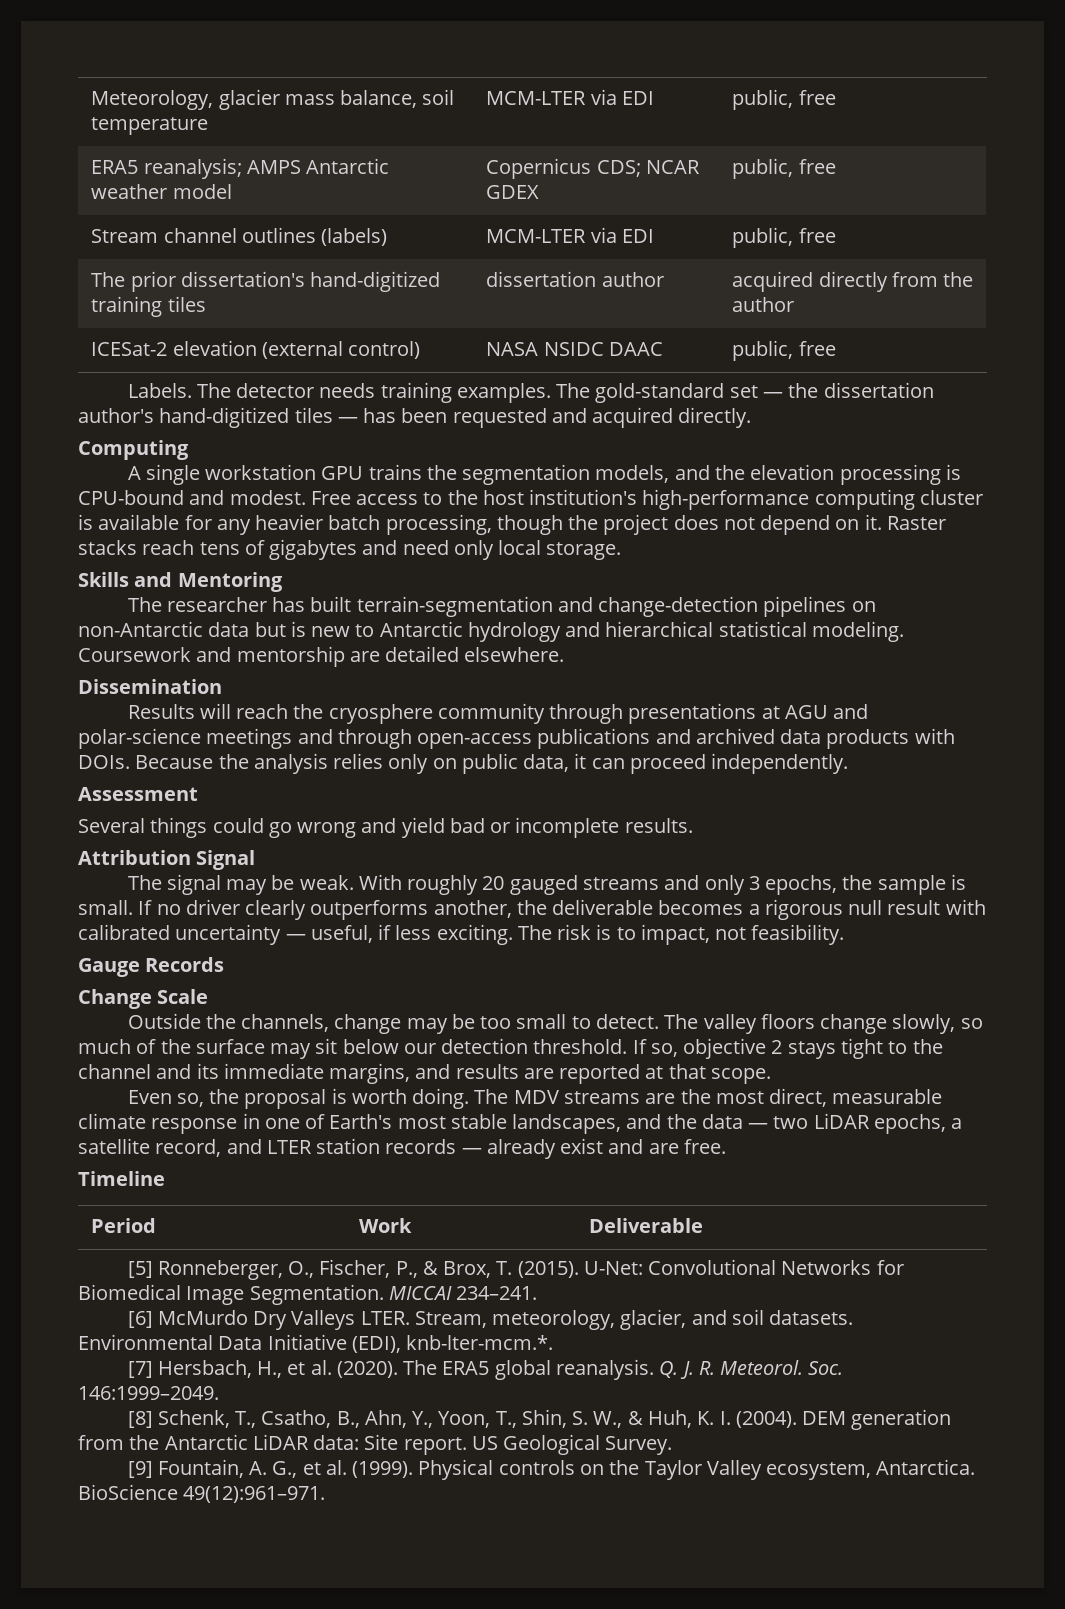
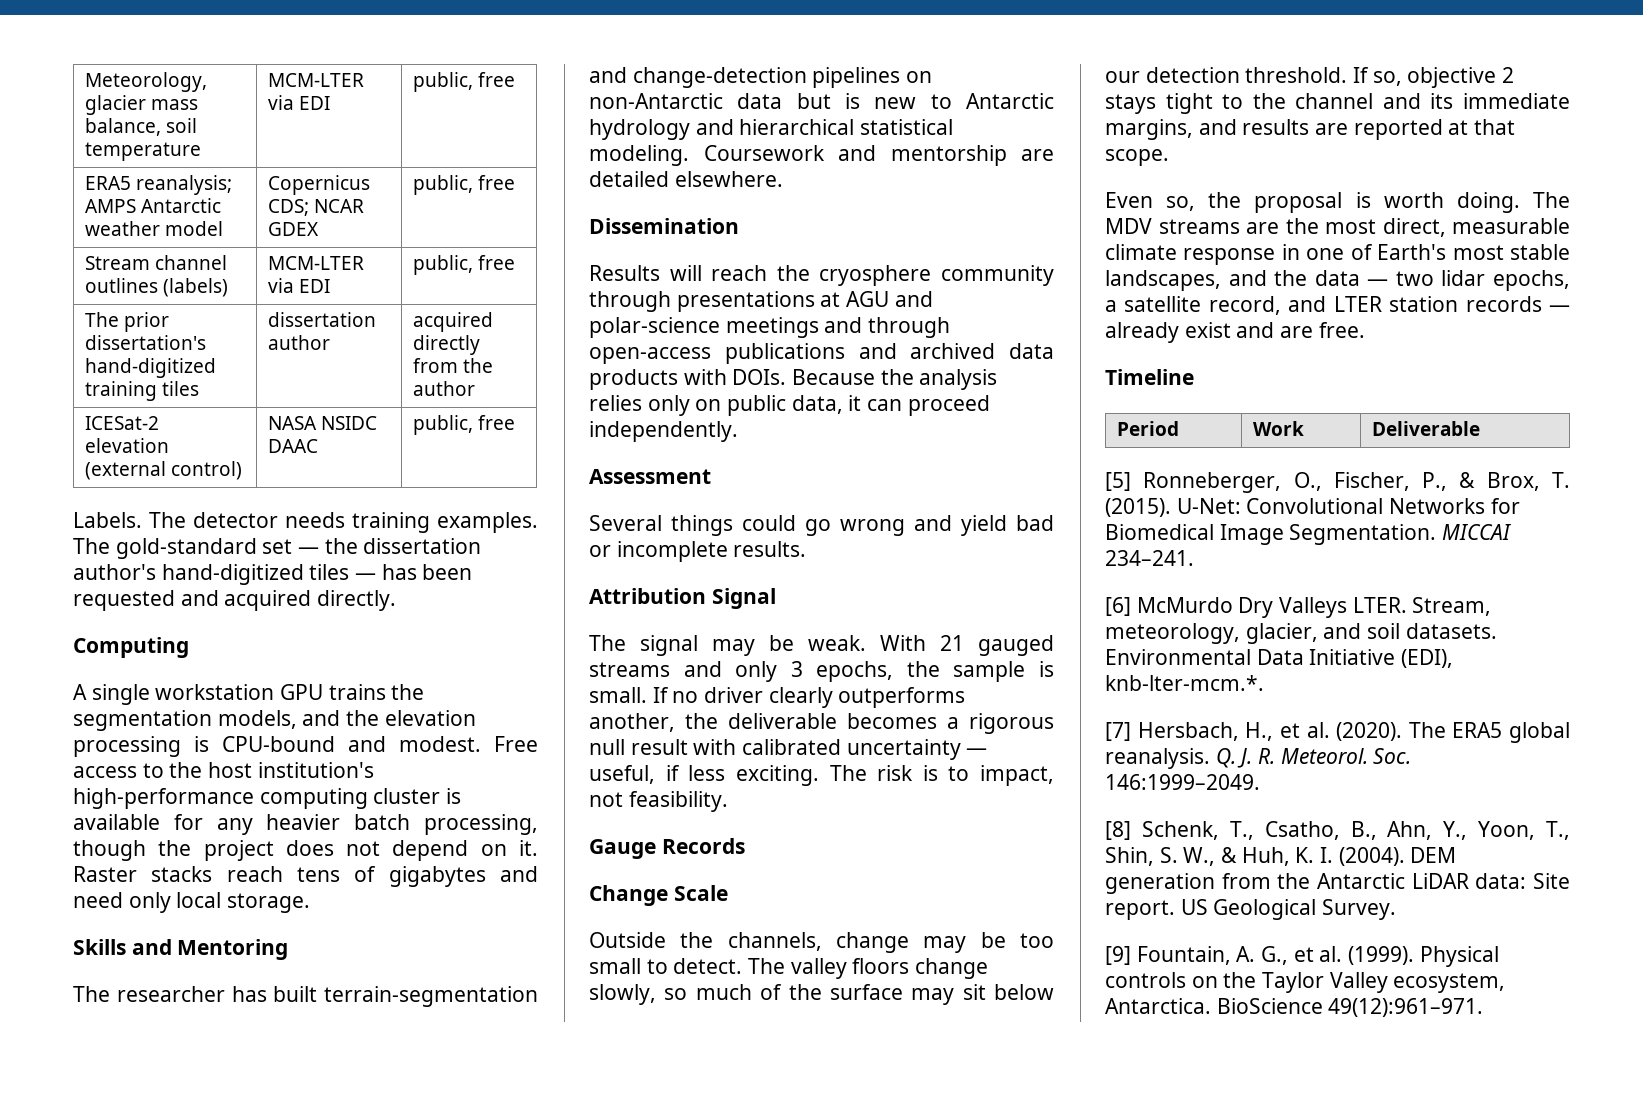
- With roughly 20 gauged streams and only 3 epochs, the sample is small.
+ With 21 gauged streams and only 3 epochs, the sample is small.
- The MDV streams are the most direct, measurable climate response in one of Earth's most stable landscapes, and the data — two LiDAR epochs, a satellite record, and LTER station records — already exist and are free.
+ The MDV streams are the most direct, measurable climate response in one of Earth's most stable landscapes, and the data — two lidar epochs, a satellite record, and LTER station records — already exist and are free.

